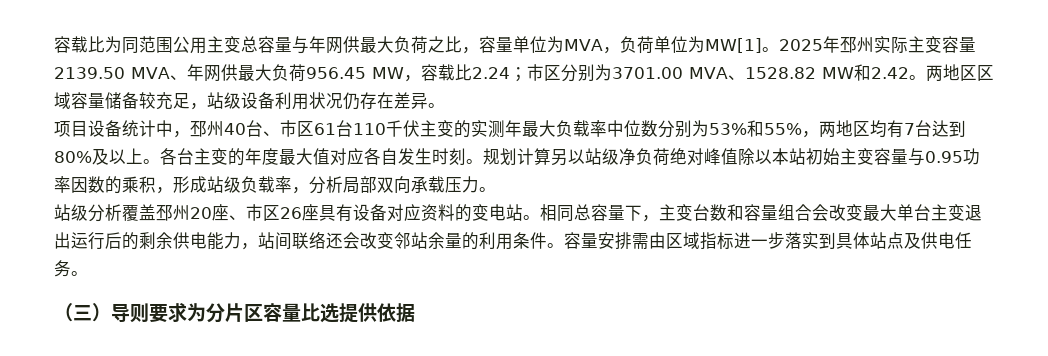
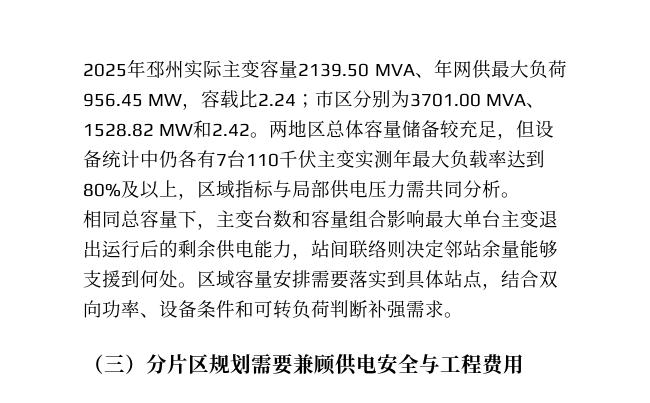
- 容载比为同范围公用主变总容量与年网供最大负荷之比，容量单位为MVA，负荷单位为MW[1]。
- 两地区区域容量储备较充足，站级设备利用状况仍存在差异。
- 项目设备统计中，邳州40台、市区61台110千伏主变的实测年最大负载率中位数分别为53%和55%，两地区均有7台达到80%及以上。各台主变的年度最大值对应各自发生时刻。规划计算另以站级净负荷绝对峰值除以本站初始主变容量与0.95功率因数的乘积，形成站级负载率，分析局部双向承载压力。
- 站级分析覆盖邳州20座、市区26座具有设备对应资料的变电站。相同总容量下，主变台数和容量组合会改变最大单台主变退出运行后的剩余供电能力，站间联络还会改变邻站余量的利用条件。容量安排需由区域指标进一步落实到具体站点及供电任务。
- （三）导则要求为分片区容量比选提供依据
+ 两地区总体容量储备较充足，但设备统计中仍各有7台110千伏主变实测年最大负载率达到80%及以上，区域指标与局部供电压力需共同分析。
+ 相同总容量下，主变台数和容量组合影响最大单台主变退出运行后的剩余供电能力，站间联络则决定邻站余量能够支援到何处。区域容量安排需要落实到具体站点，结合双向功率、设备条件和可转负荷判断补强需求。
+ （三）分片区规划需要兼顾供电安全与工程费用

